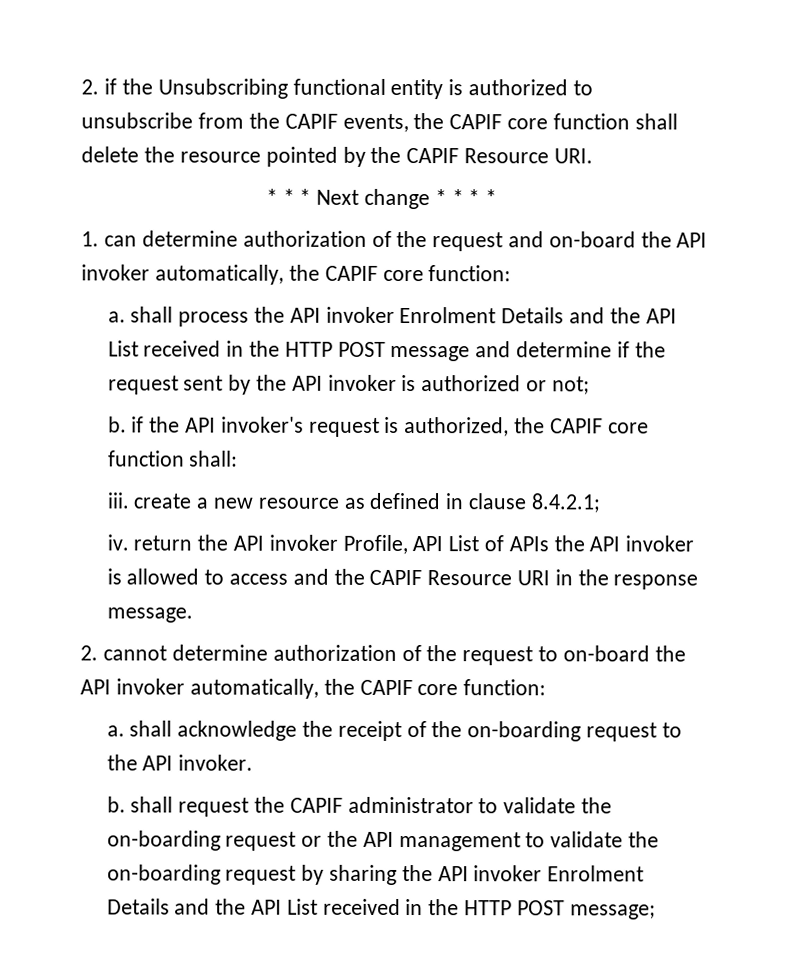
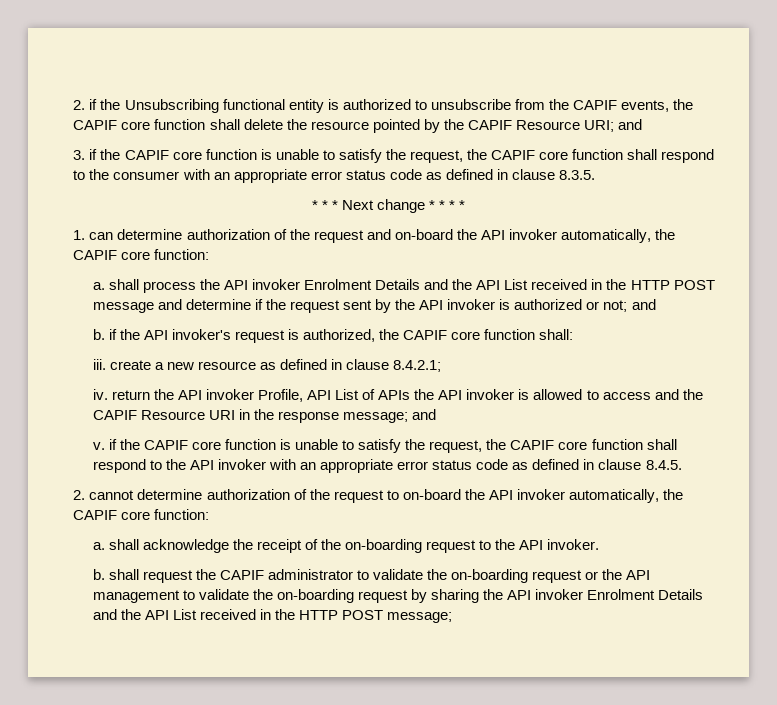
- 2. if the Unsubscribing functional entity is authorized to unsubscribe from the CAPIF events, the CAPIF core function shall delete the resource pointed by the CAPIF Resource URI.
+ 2. if the Unsubscribing functional entity is authorized to unsubscribe from the CAPIF events, the CAPIF core function shall delete the resource pointed by the CAPIF Resource URI; and
+ 3. if the CAPIF core function is unable to satisfy the request, the CAPIF core function shall respond to the consumer with an appropriate error status code as defined in clause 8.3.5.
- a. shall process the API invoker Enrolment Details and the API List received in the HTTP POST message and determine if the request sent by the API invoker is authorized or not;
+ a. shall process the API invoker Enrolment Details and the API List received in the HTTP POST message and determine if the request sent by the API invoker is authorized or not; and
- iv. return the API invoker Profile, API List of APIs the API invoker is allowed to access and the CAPIF Resource URI in the response message.
+ iv. return the API invoker Profile, API List of APIs the API invoker is allowed to access and the CAPIF Resource URI in the response message; and
+ v. if the CAPIF core function is unable to satisfy the request, the CAPIF core function shall respond to the API invoker with an appropriate error status code as defined in clause 8.4.5.

